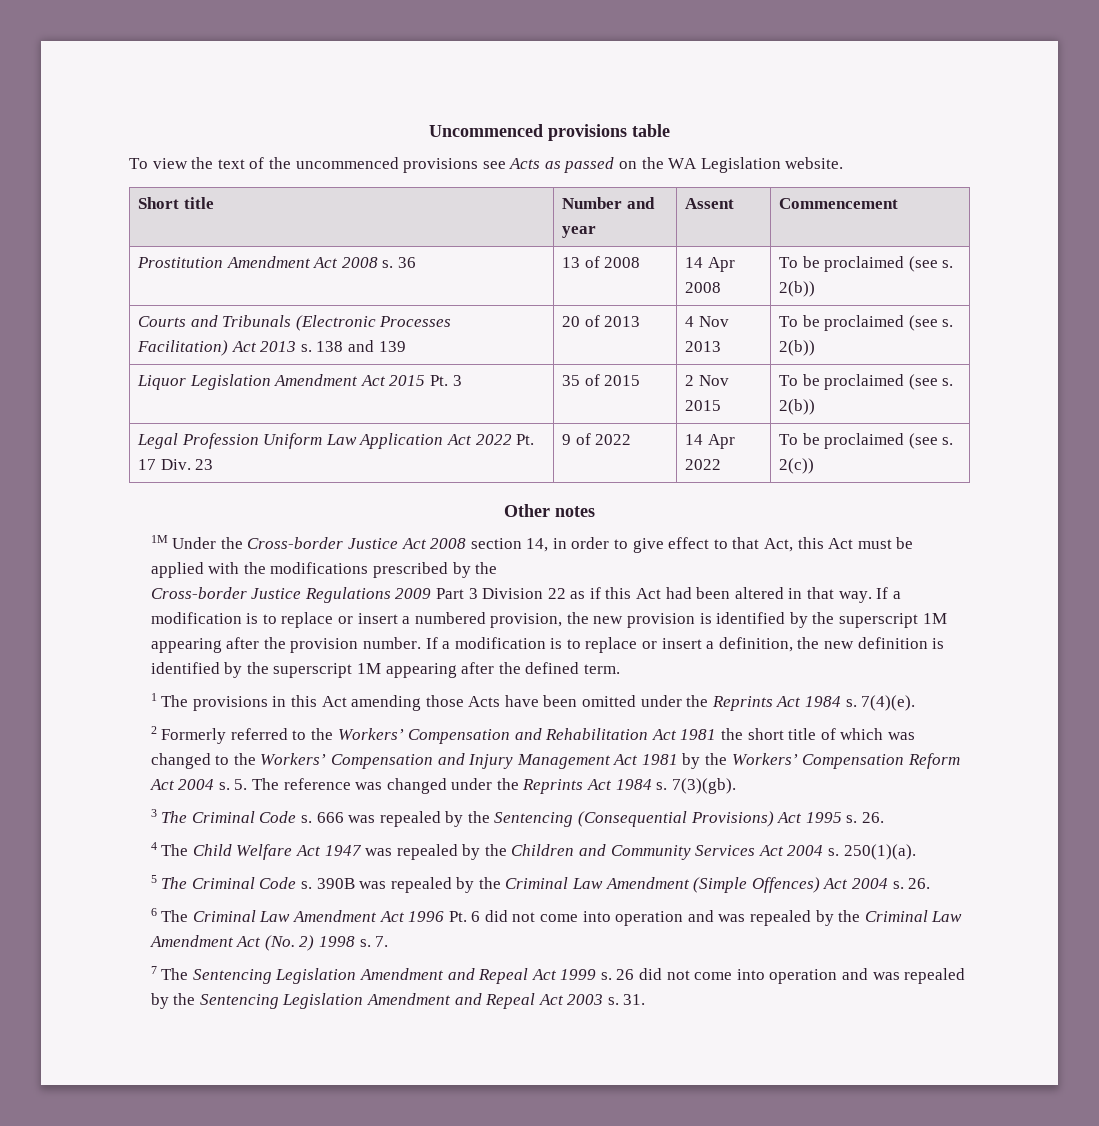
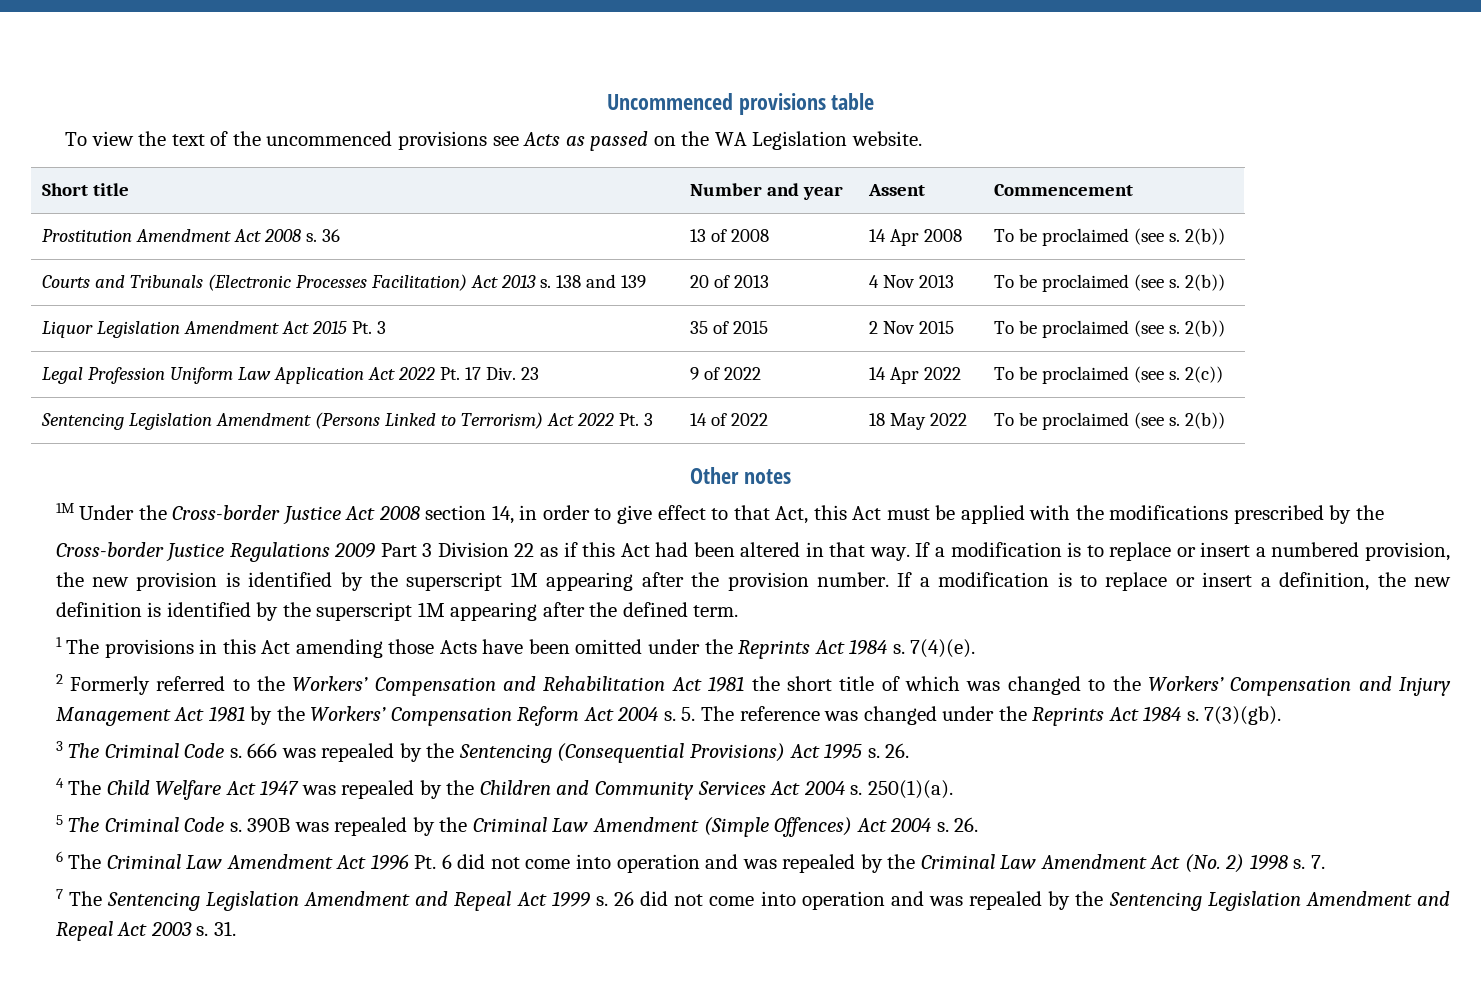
+ Sentencing Legislation Amendment (Persons Linked to Terrorism) Act 2022 Pt. 3 | 14 of 2022 | 18 May 2022 | To be proclaimed (see s. 2(b))

